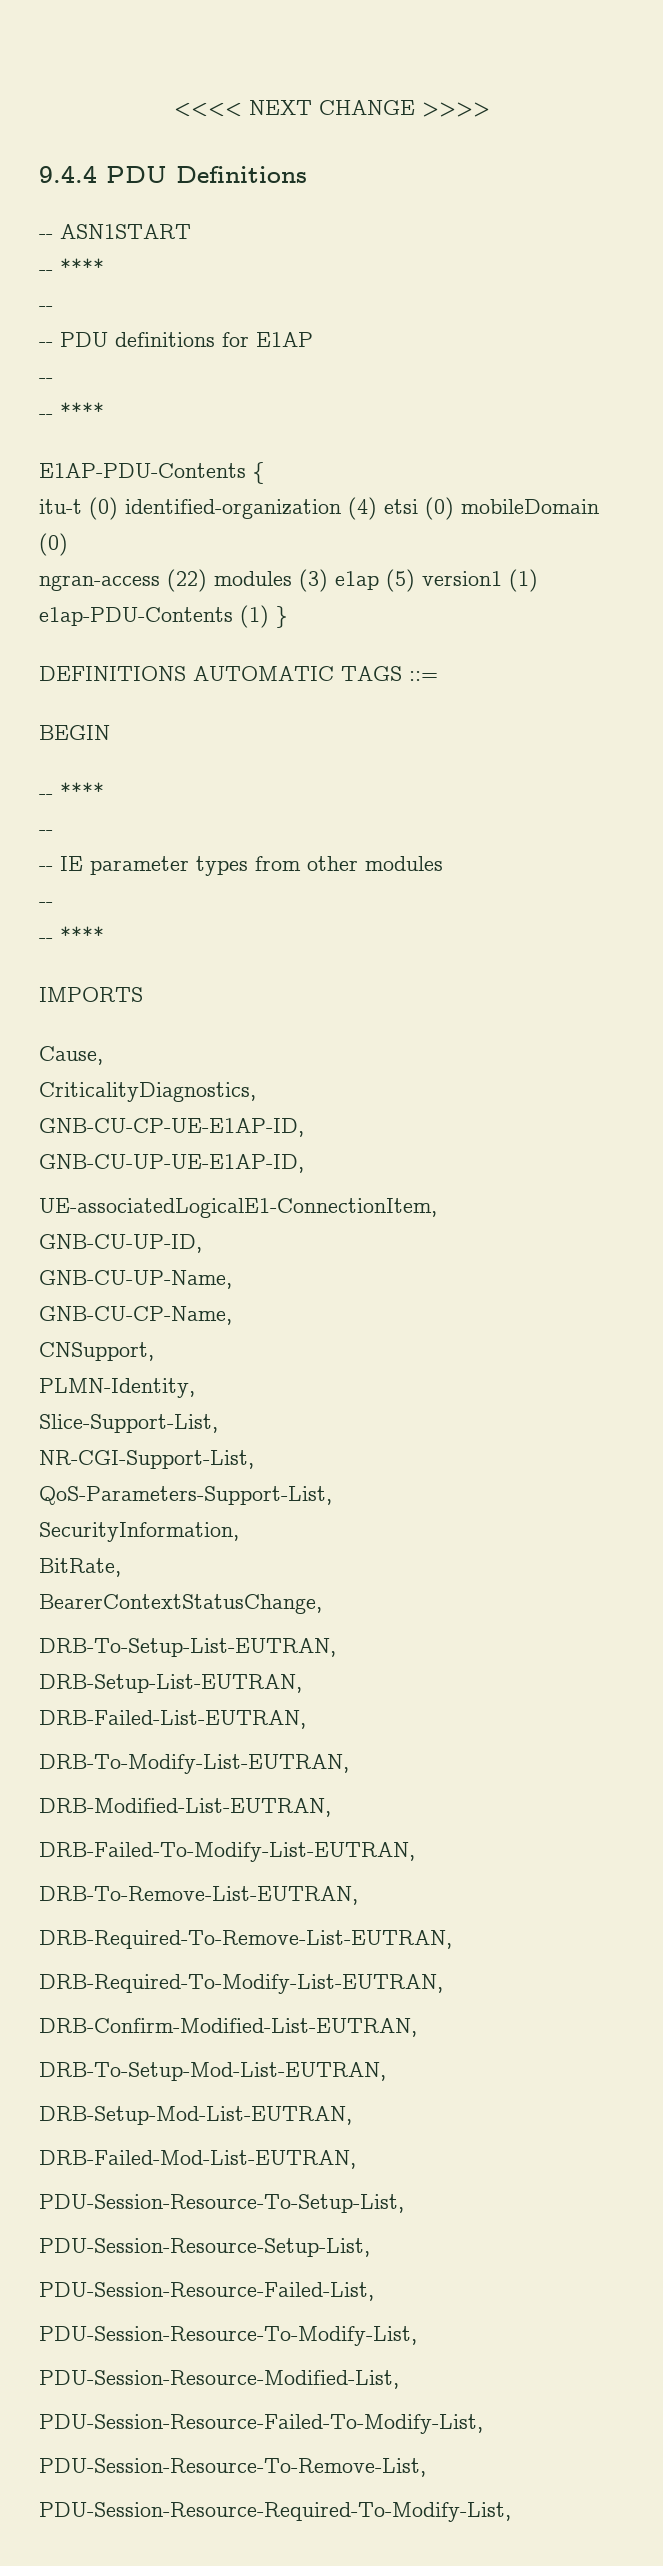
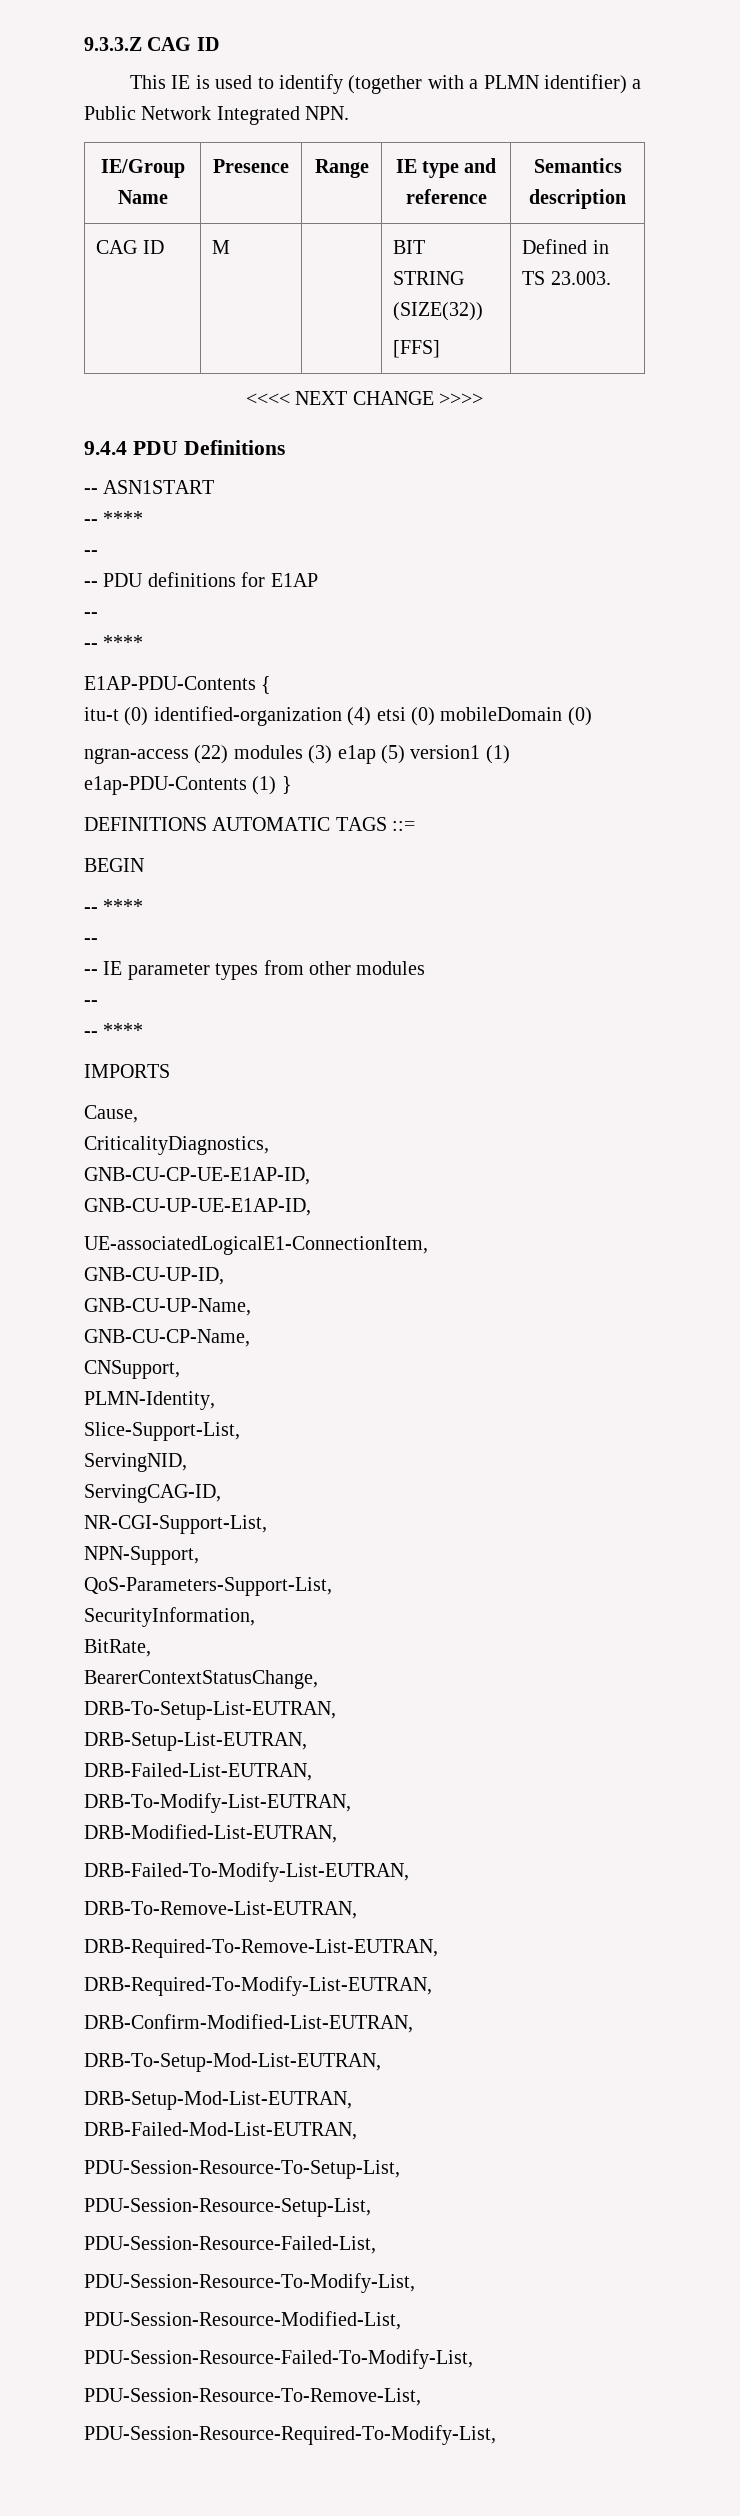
+ 9.3.3.Z CAG ID
+ This IE is used to identify (together with a PLMN identifier) a Public Network Integrated NPN.
+ IE/Group Name | Presence | Range | IE type and reference | Semantics description
+ CAG ID | M | | BIT STRING (SIZE(32))
+ [FFS] | Defined in TS 23.003.
+ ServingNID,
+ ServingCAG-ID,
+ NPN-Support,

